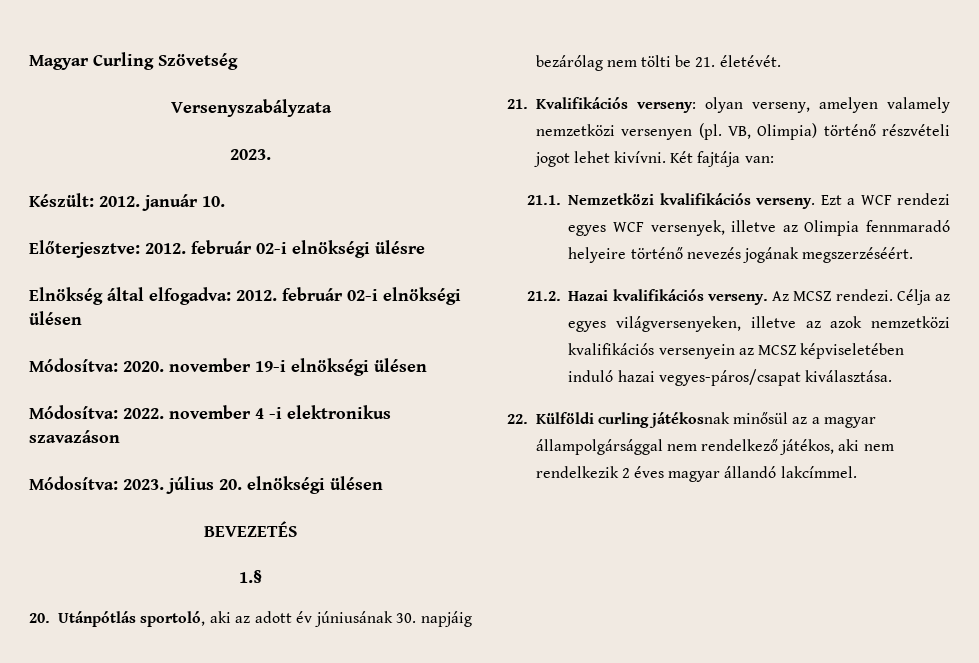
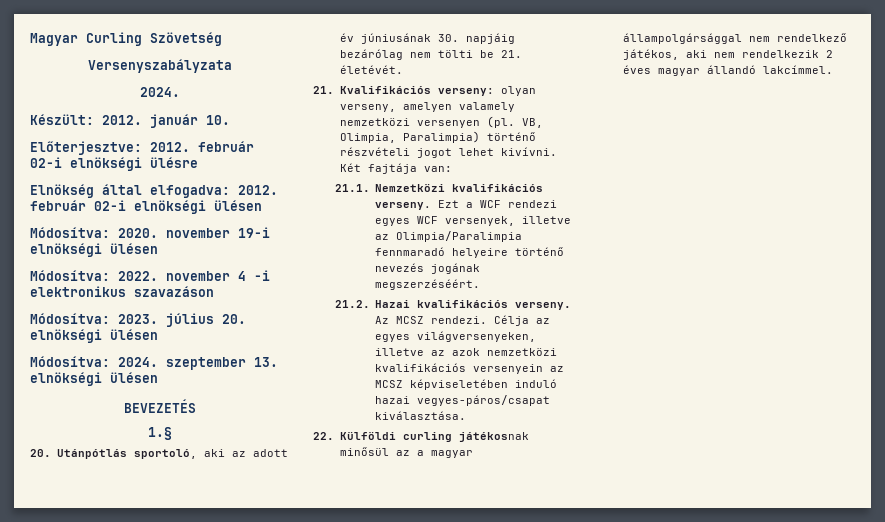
  Versenyszabályzata
- 2023.
+ 2024.
+ Módosítva: 2024. szeptember 13. elnökségi ülésen
- VB, Olimpia) történő részvételi jogot lehet kivívni.
+ VB, Olimpia, Paralimpia) történő részvételi jogot lehet kivívni.
- Ezt a WCF rendezi egyes WCF versenyek, illetve az Olimpia fennmaradó helyeire történő nevezés jogának megszerzéséért.
+ Ezt a WCF rendezi egyes WCF versenyek, illetve az Olimpia/Paralimpia fennmaradó helyeire történő nevezés jogának megszerzéséért.

